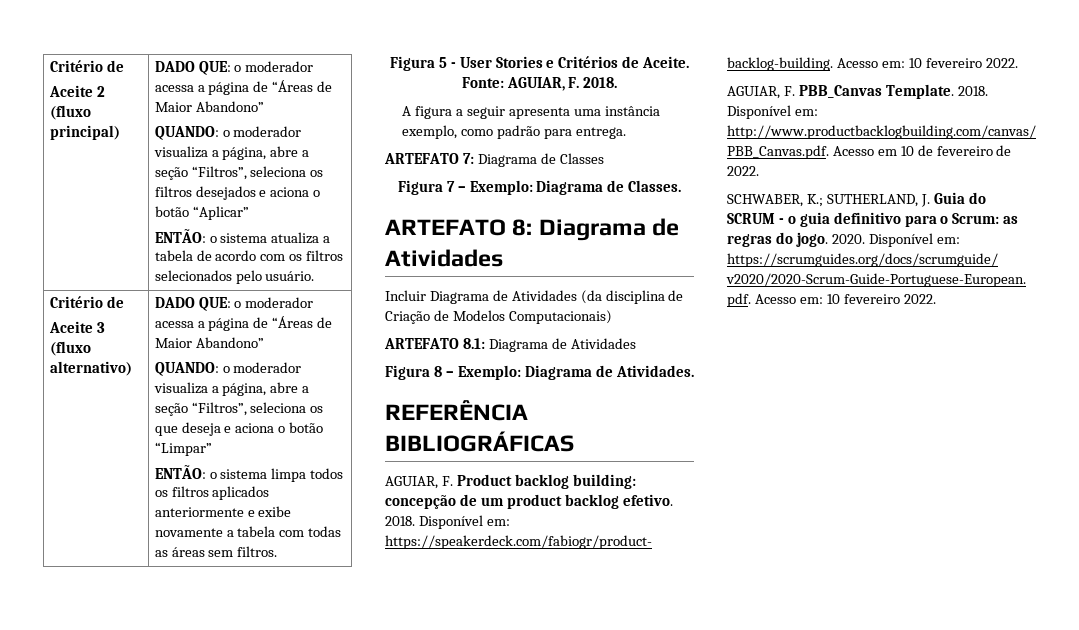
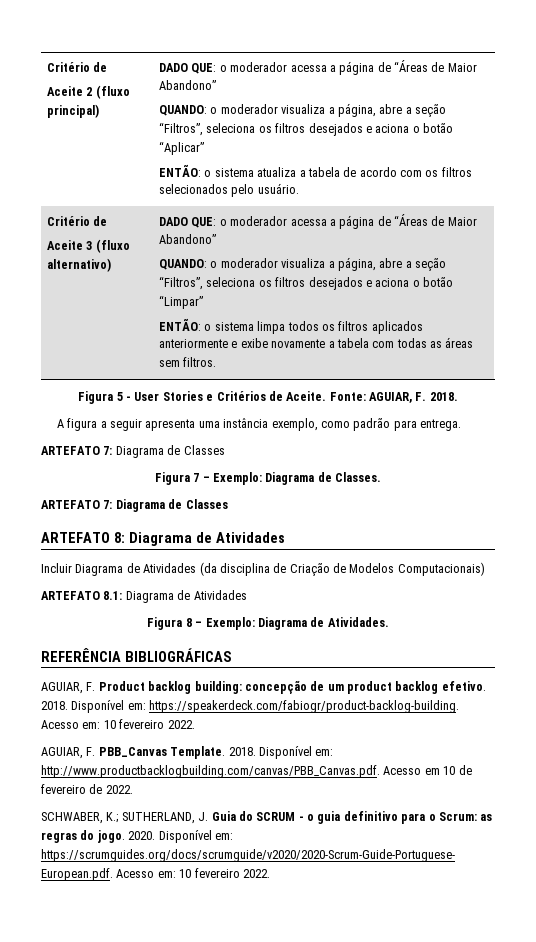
- QUANDO: o moderador visualiza a página, abre a seção “Filtros”, seleciona os que deseja e aciona o botão “Limpar”
+ QUANDO: o moderador visualiza a página, abre a seção “Filtros”, seleciona os filtros desejados e aciona o botão “Limpar”
  Figura 7 – Exemplo: Diagrama de Classes.
+ ARTEFATO 7: Diagrama de Classes

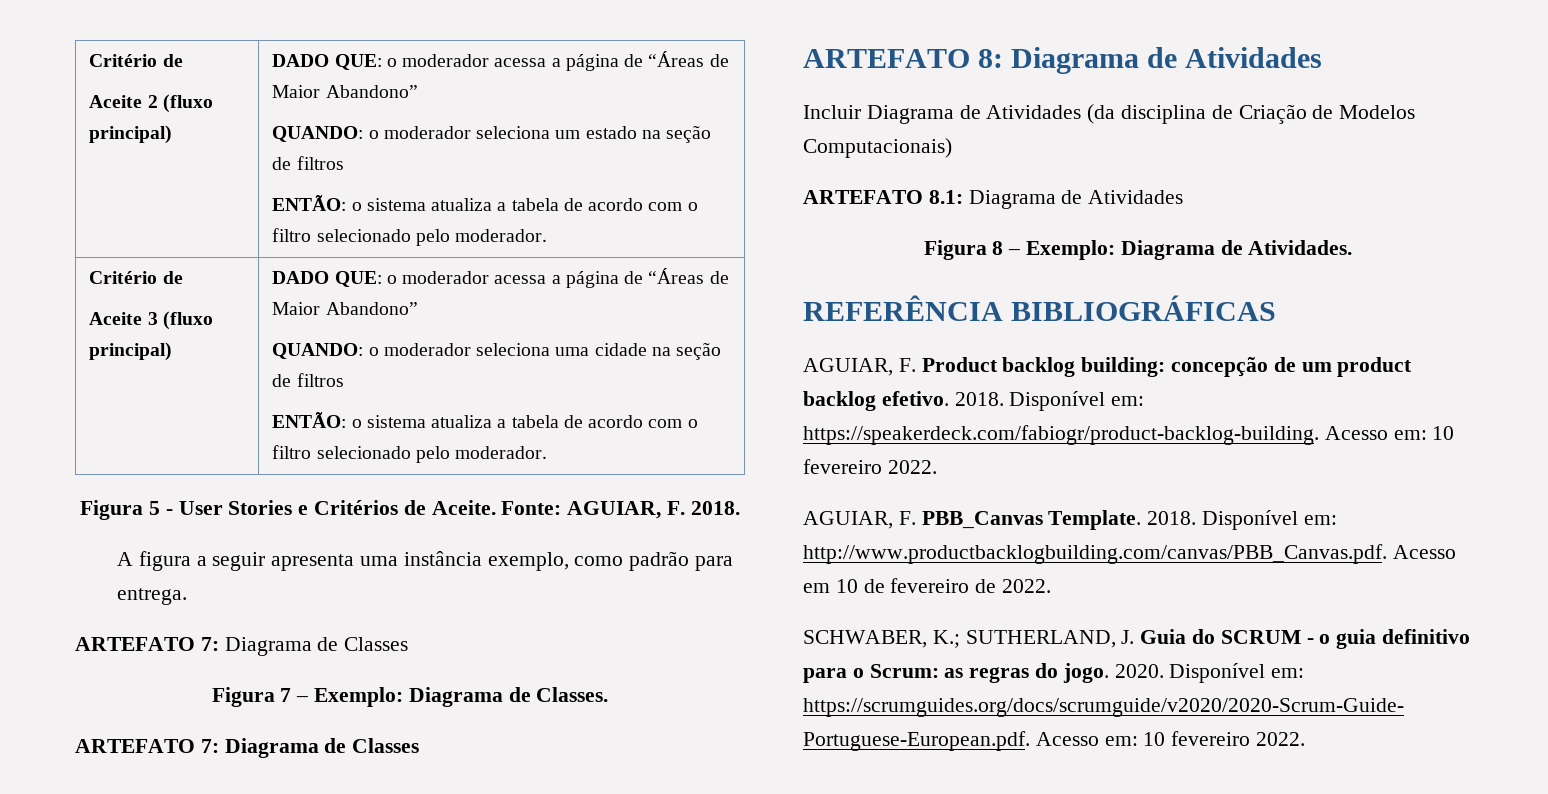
- QUANDO: o moderador visualiza a página, abre a seção “Filtros”, seleciona os filtros desejados e aciona o botão “Aplicar”
- ENTÃO: o sistema atualiza a tabela de acordo com os filtros selecionados pelo usuário.
+ QUANDO: o moderador seleciona um estado na seção de filtros
+ ENTÃO: o sistema atualiza a tabela de acordo com o filtro selecionado pelo moderador.
- Aceite 3 (fluxo alternativo)
+ Aceite 3 (fluxo principal)
- QUANDO: o moderador visualiza a página, abre a seção “Filtros”, seleciona os filtros desejados e aciona o botão “Limpar”
- ENTÃO: o sistema limpa todos os filtros aplicados anteriormente e exibe novamente a tabela com todas as áreas sem filtros.
+ QUANDO: o moderador seleciona uma cidade na seção de filtros
+ ENTÃO: o sistema atualiza a tabela de acordo com o filtro selecionado pelo moderador.

